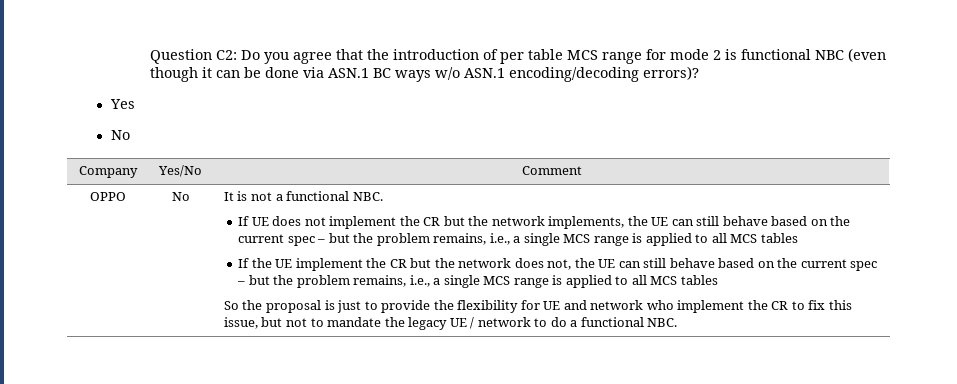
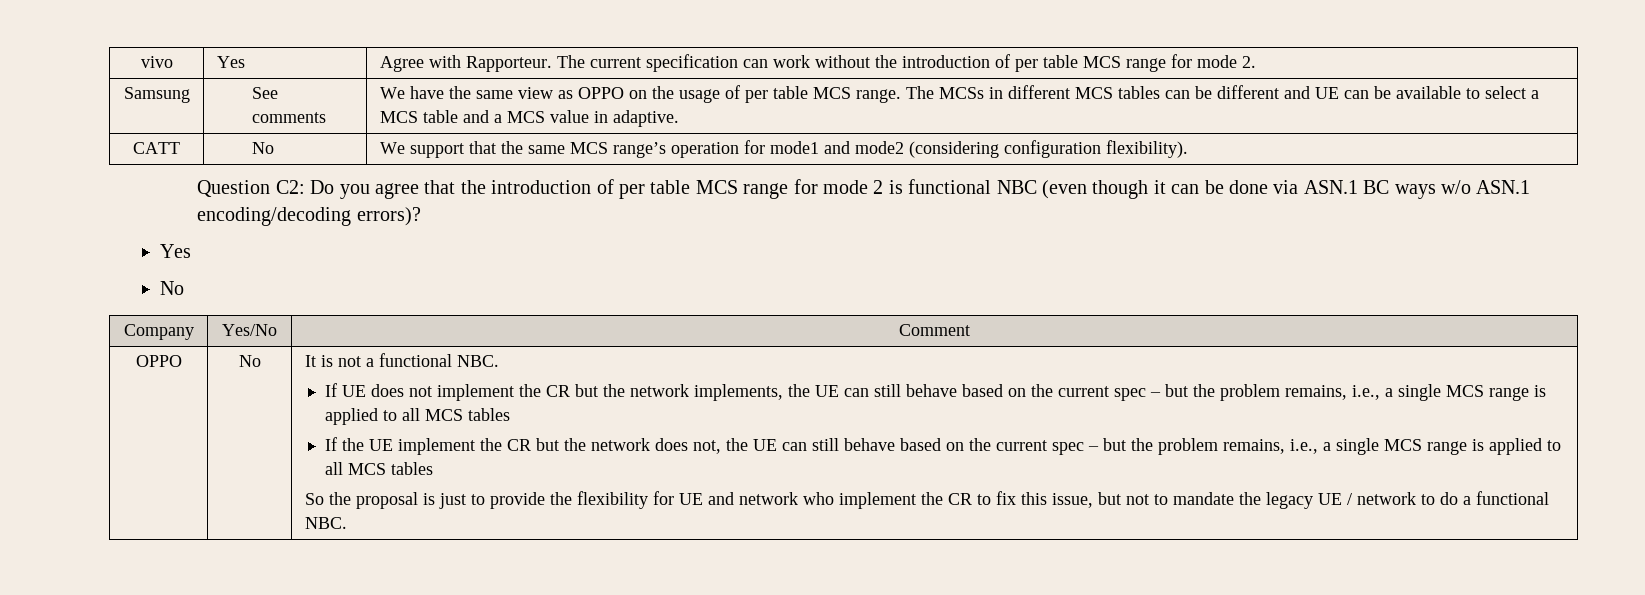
+ vivo | Yes | Agree with Rapporteur. The current specification can work without the introduction of per table MCS range for mode 2.
+ Samsung | See comments | We have the same view as OPPO on the usage of per table MCS range. The MCSs in different MCS tables can be different and UE can be available to select a MCS table and a MCS value in adaptive.
+ CATT | No | We support that the same MCS range’s operation for mode1 and mode2 (considering configuration flexibility).

